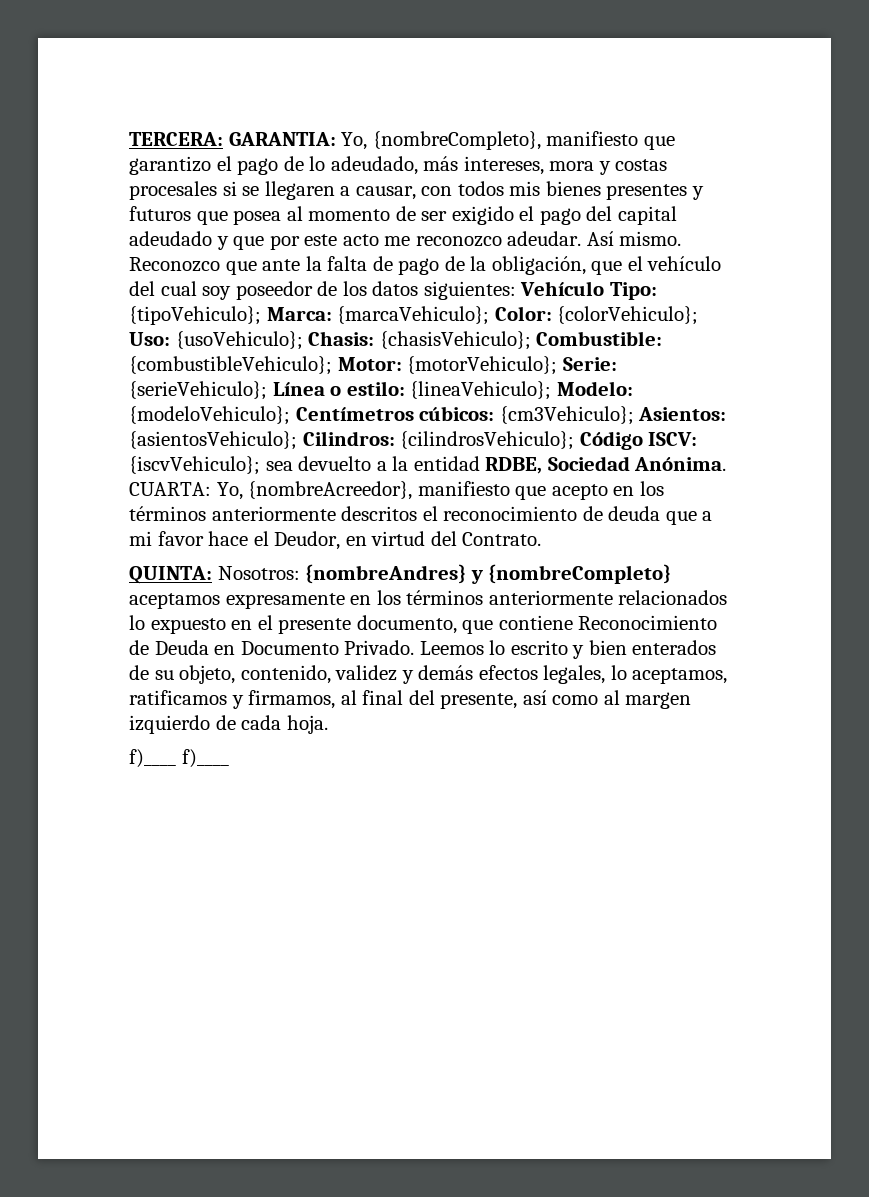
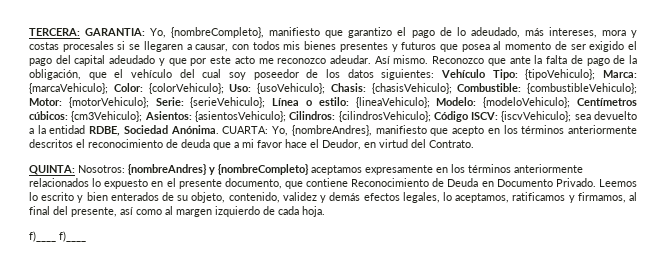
- CUARTA: Yo, {nombreAcreedor}, manifiesto que acepto en los términos anteriormente descritos el reconocimiento de deuda que a mi favor hace el Deudor, en virtud del Contrato.
+ CUARTA: Yo, {nombreAndres}, manifiesto que acepto en los términos anteriormente descritos el reconocimiento de deuda que a mi favor hace el Deudor, en virtud del Contrato.

